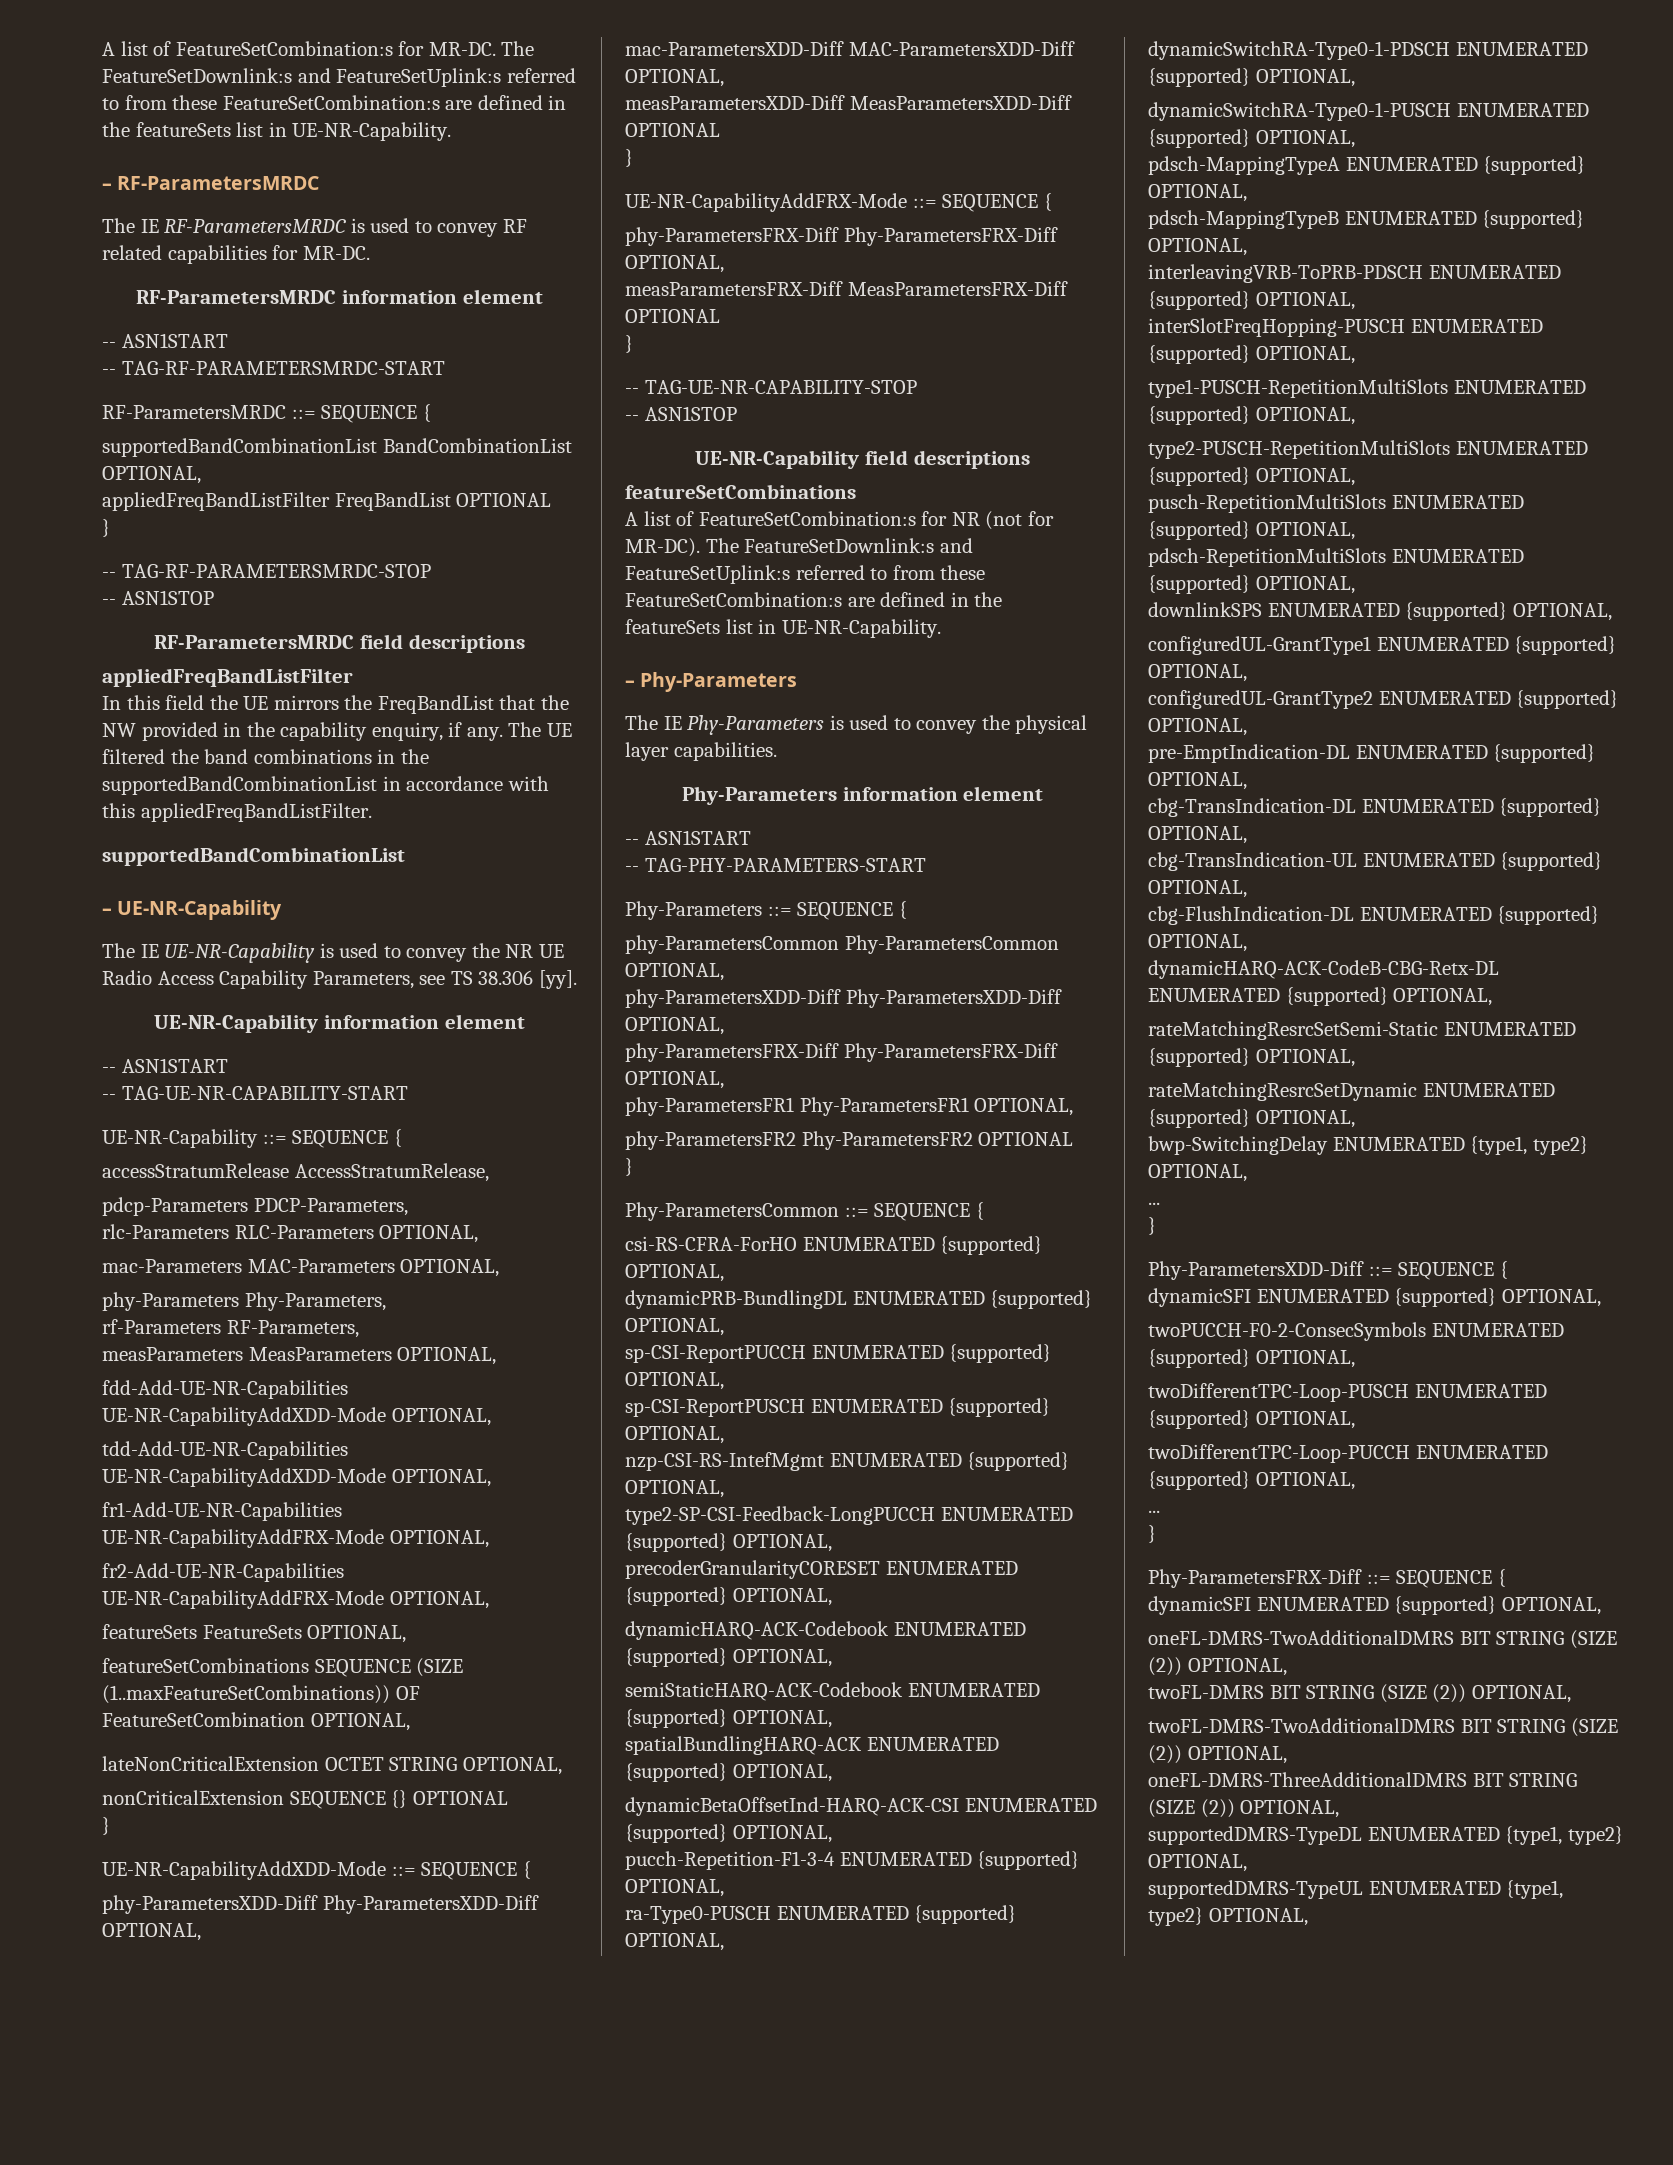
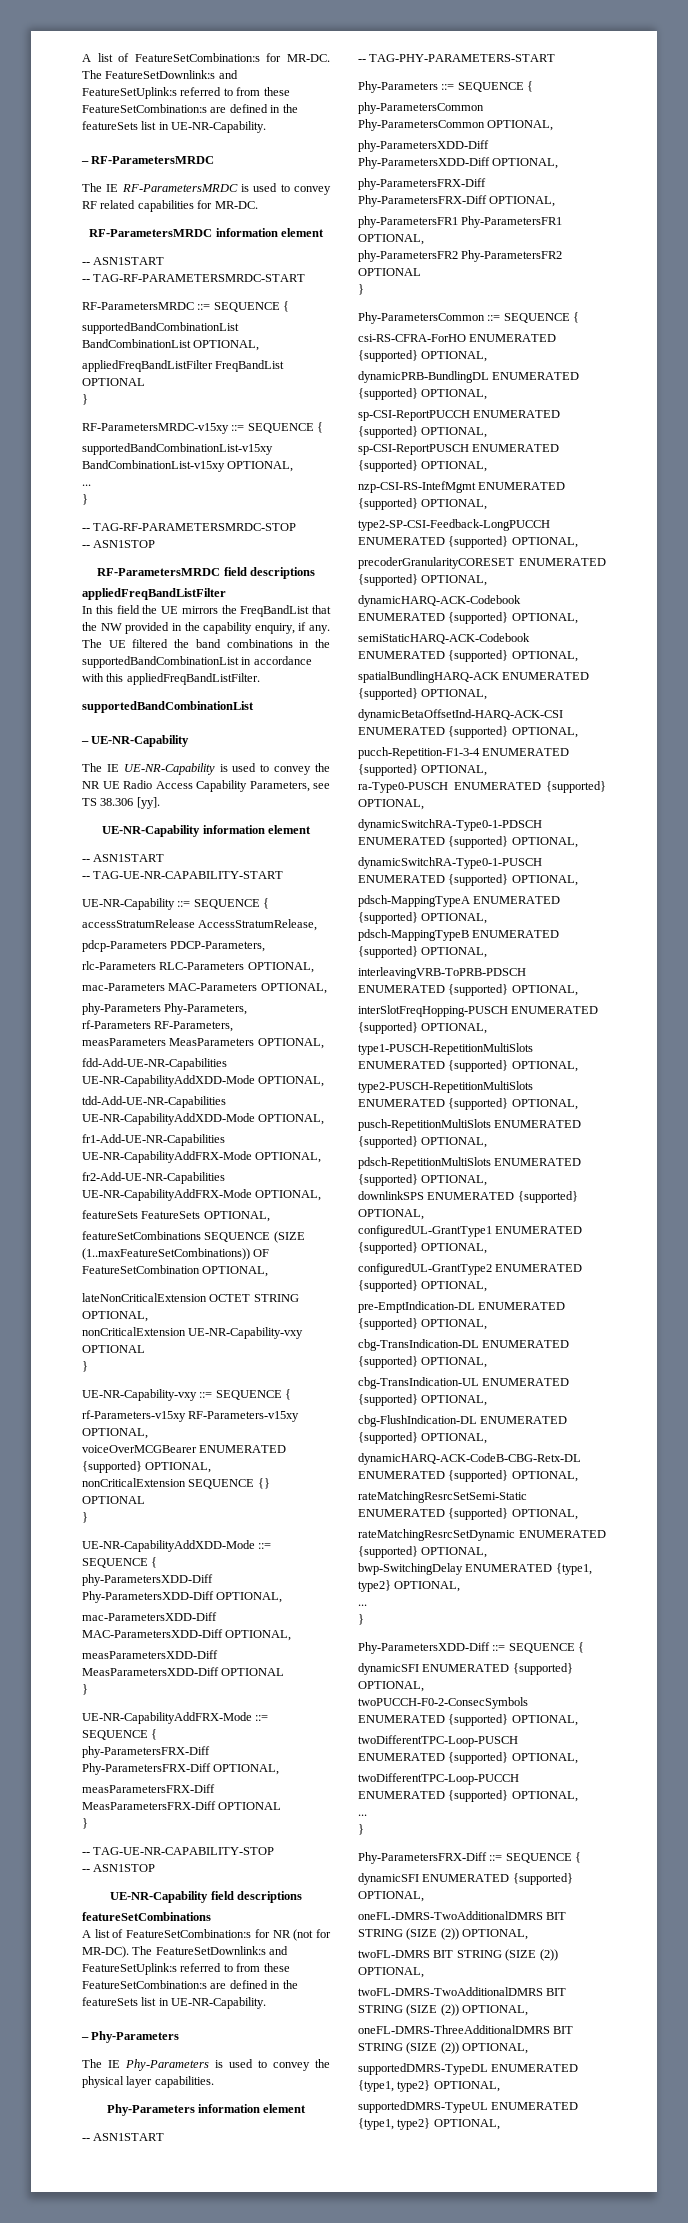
+ RF-ParametersMRDC-v15xy ::= SEQUENCE {
+ supportedBandCombinationList-v15xy BandCombinationList-v15xy OPTIONAL,
+ ...
+ }
+ nonCriticalExtension UE-NR-Capability-vxy OPTIONAL
+ }
+ UE-NR-Capability-vxy ::= SEQUENCE {
+ rf-Parameters-v15xy RF-Parameters-v15xy OPTIONAL,
+ voiceOverMCGBearer ENUMERATED {supported} OPTIONAL,

